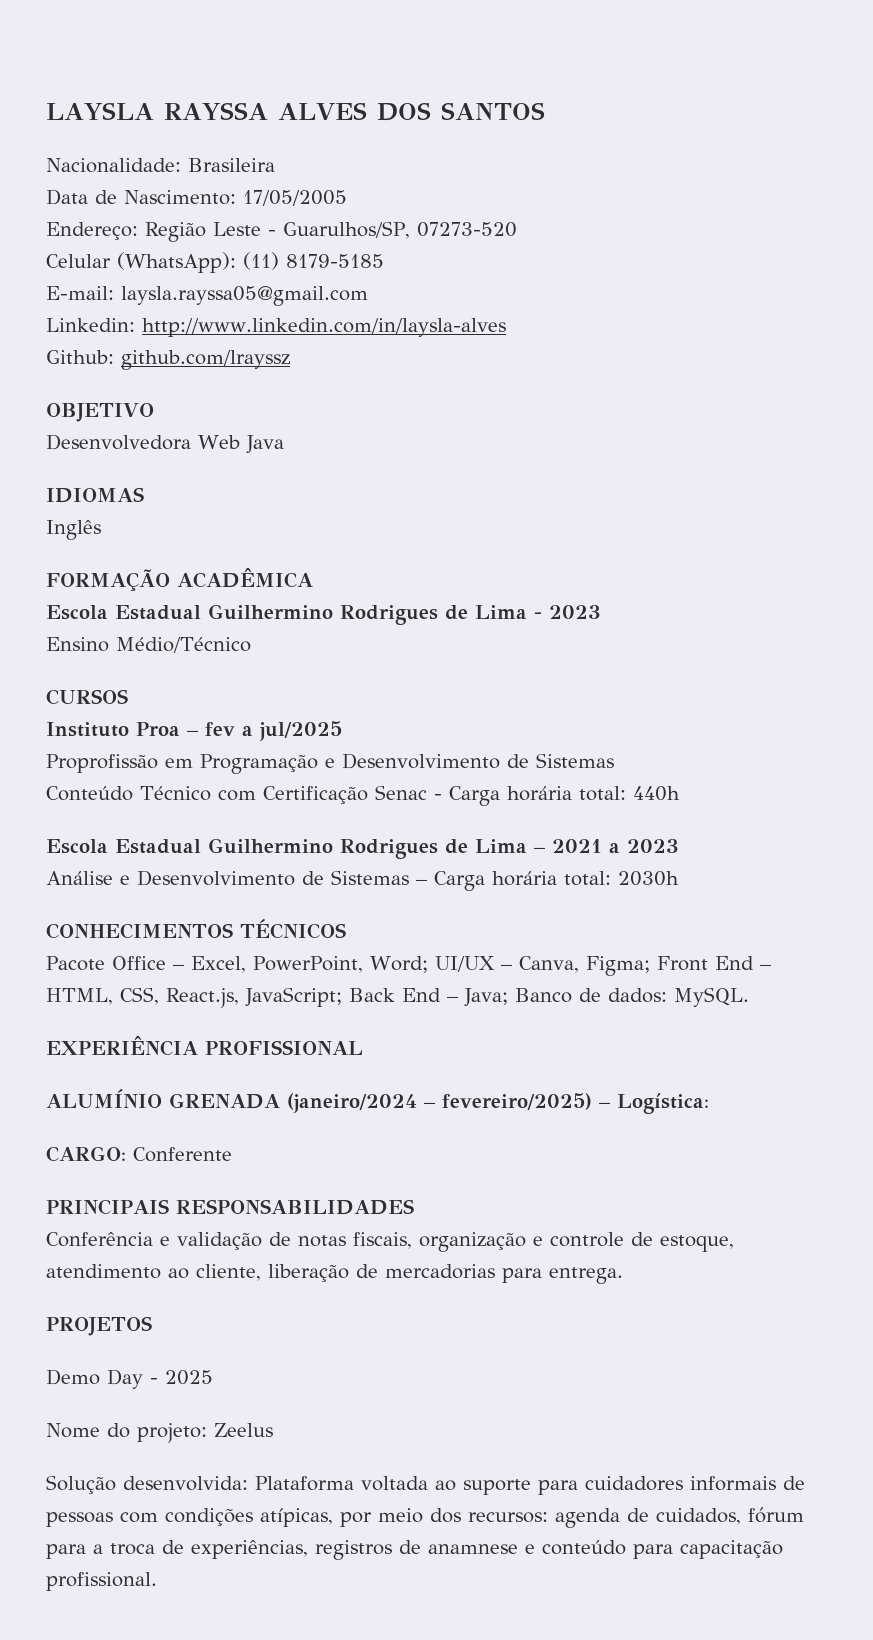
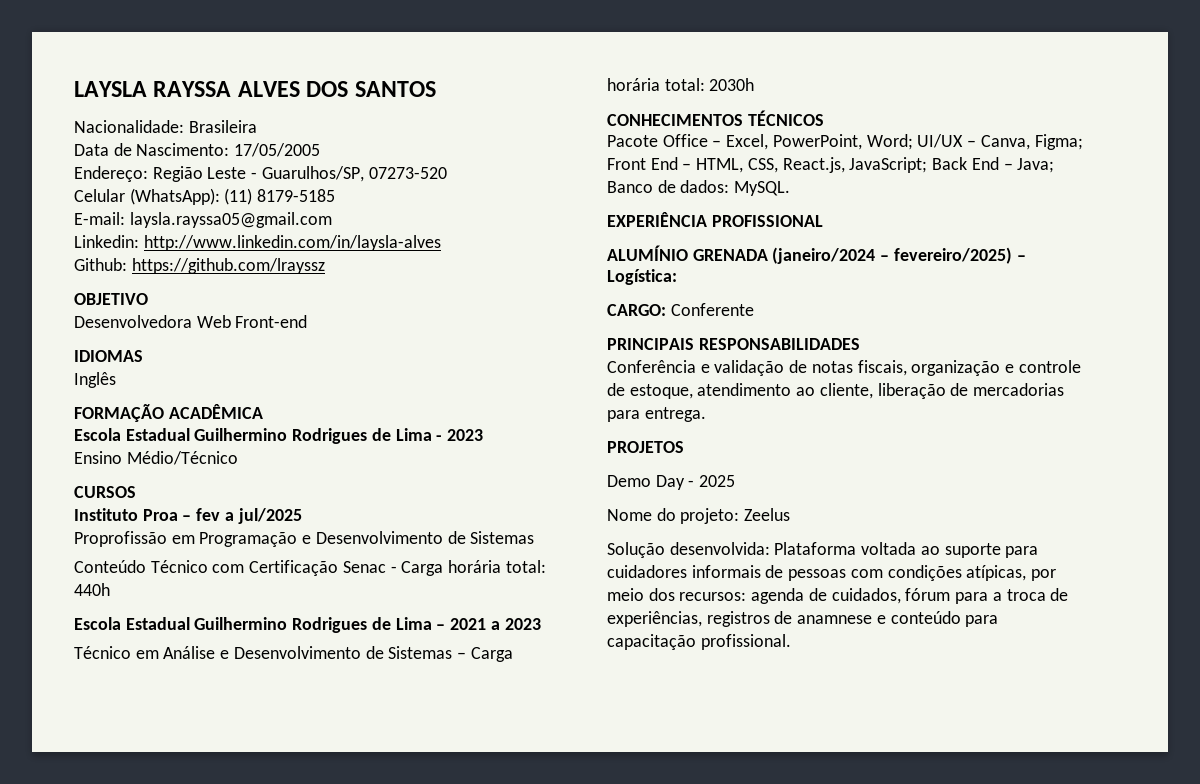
- Github: github.com/lrayssz
+ Github: https://github.com/lrayssz
- Desenvolvedora Web Java
+ Desenvolvedora Web Front-end
- Análise e Desenvolvimento de Sistemas – Carga horária total: 2030h
+ Técnico em Análise e Desenvolvimento de Sistemas – Carga horária total: 2030h

